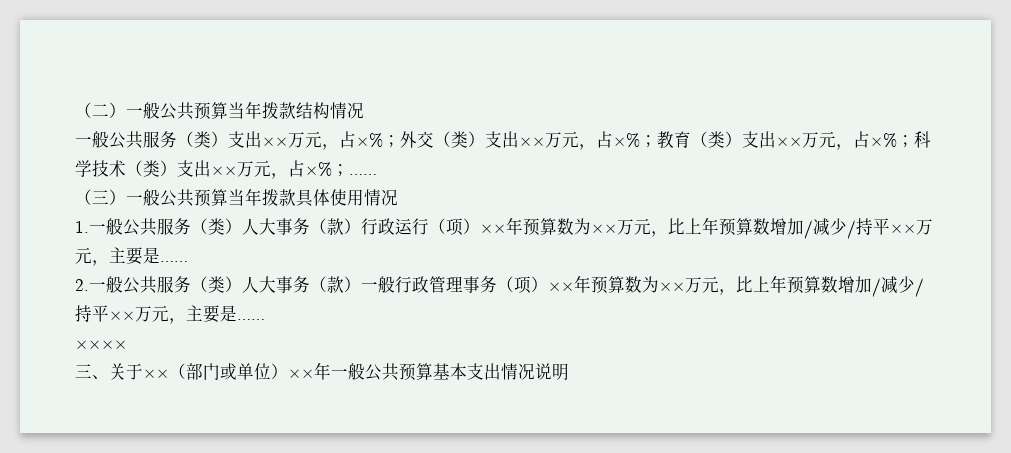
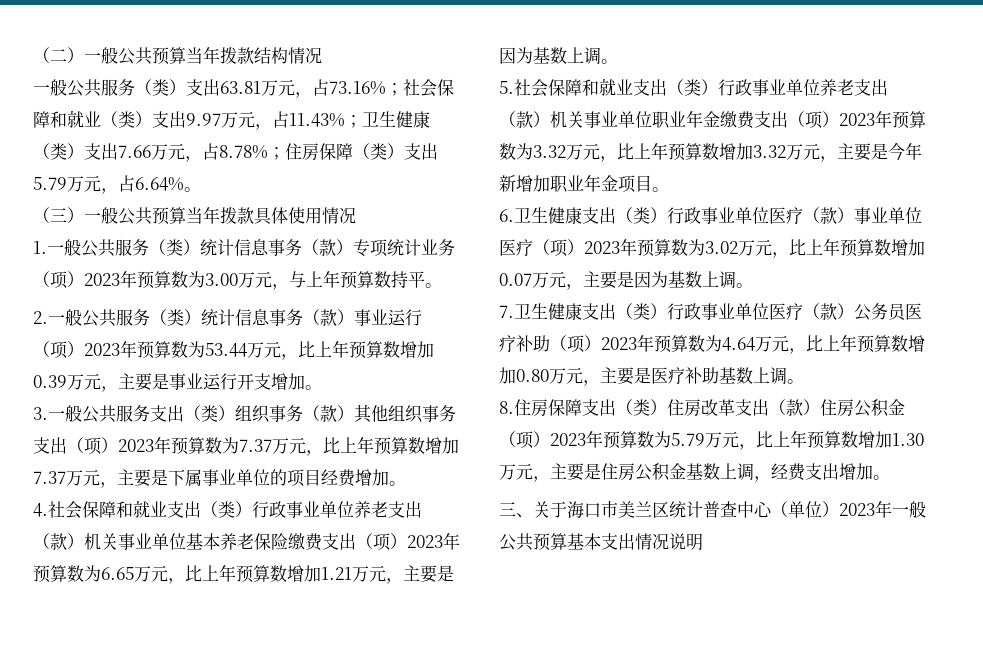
- 一般公共服务（类）支出××万元，占×%；外交（类）支出××万元，占×%；教育（类）支出××万元，占×%；科学技术（类）支出××万元，占×%；……
+ 一般公共服务（类）支出63.81万元，占73.16%；社会保障和就业（类）支出9.97万元，占11.43%；卫生健康（类）支出7.66万元，占8.78%；住房保障（类）支出5.79万元，占6.64%。
- 1.一般公共服务（类）人大事务（款）行政运行（项）××年预算数为××万元，比上年预算数增加/减少/持平××万元，主要是……
- 2.一般公共服务（类）人大事务（款）一般行政管理事务（项）××年预算数为××万元，比上年预算数增加/减少/持平××万元，主要是……
- ××××
- 三、关于××（部门或单位）××年一般公共预算基本支出情况说明
+ 1.一般公共服务（类）统计信息事务（款）专项统计业务（项）2023年预算数为3.00万元，与上年预算数持平。
+ 2.一般公共服务（类）统计信息事务（款）事业运行（项）2023年预算数为53.44万元，比上年预算数增加0.39万元，主要是事业运行开支增加。
+ 3.一般公共服务支出（类）组织事务（款）其他组织事务支出（项）2023年预算数为7.37万元，比上年预算数增加7.37万元，主要是下属事业单位的项目经费增加。
+ 4.社会保障和就业支出（类）行政事业单位养老支出（款）机关事业单位基本养老保险缴费支出（项）2023年预算数为6.65万元，比上年预算数增加1.21万元，主要是因为基数上调。
+ 5.社会保障和就业支出（类）行政事业单位养老支出（款）机关事业单位职业年金缴费支出（项）2023年预算数为3.32万元，比上年预算数增加3.32万元，主要是今年新增加职业年金项目。
+ 6.卫生健康支出（类）行政事业单位医疗（款）事业单位医疗（项）2023年预算数为3.02万元，比上年预算数增加0.07万元，主要是因为基数上调。
+ 7.卫生健康支出（类）行政事业单位医疗（款）公务员医疗补助（项）2023年预算数为4.64万元，比上年预算数增加0.80万元，主要是医疗补助基数上调。
+ 8.住房保障支出（类）住房改革支出（款）住房公积金（项）2023年预算数为5.79万元，比上年预算数增加1.30万元，主要是住房公积金基数上调，经费支出增加。
+ 三、关于海口市美兰区统计普查中心（单位）2023年一般公共预算基本支出情况说明

